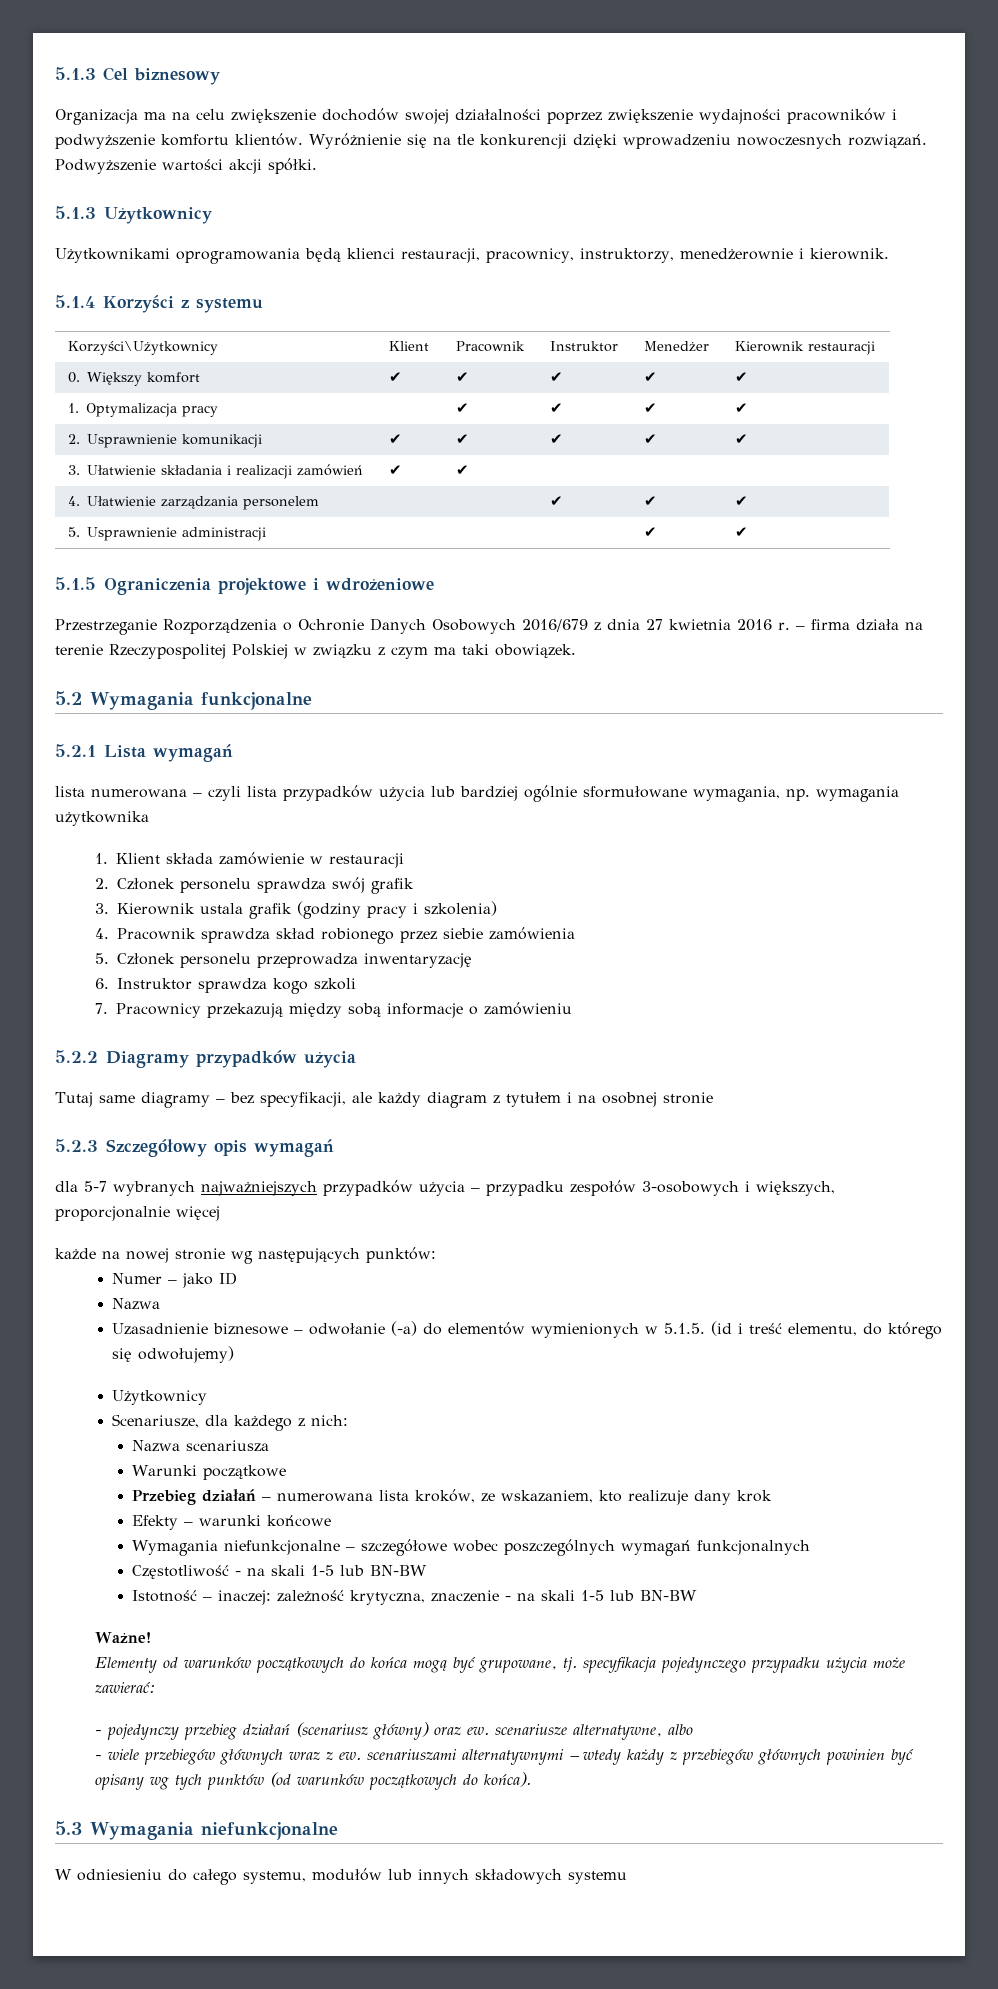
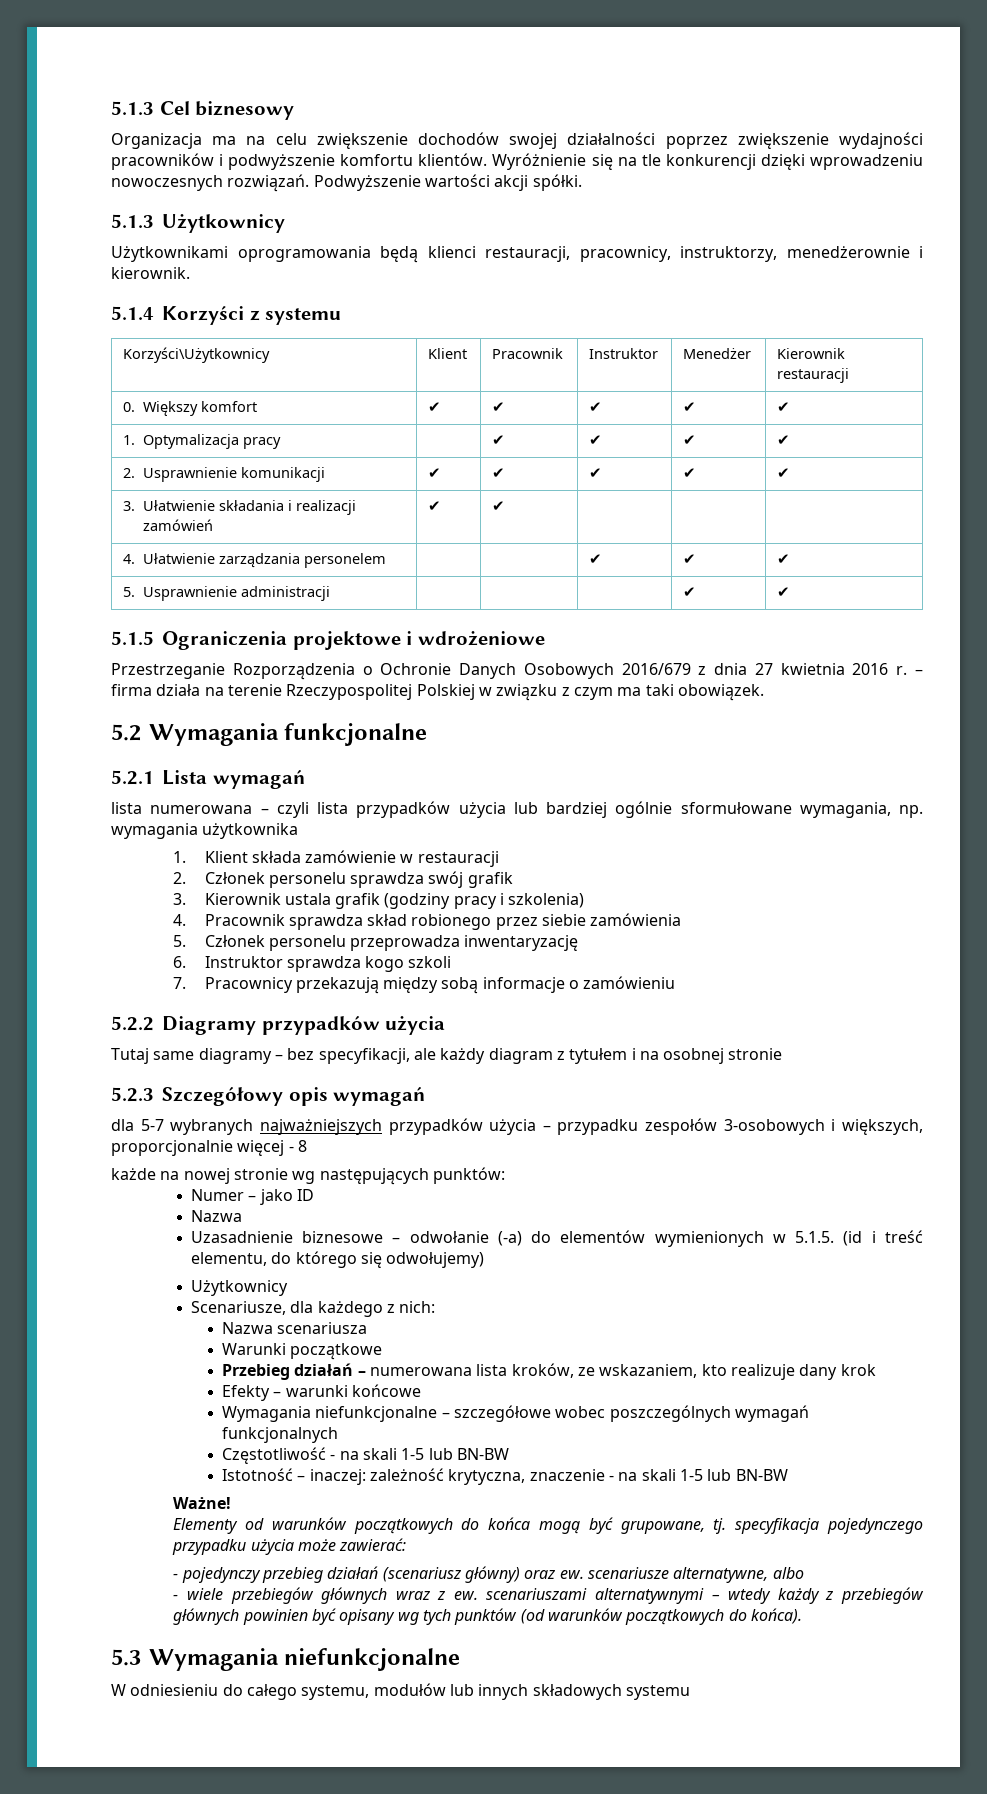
- dla 5-7 wybranych najważniejszych przypadków użycia – przypadku zespołów 3-osobowych i większych, proporcjonalnie więcej
+ dla 5-7 wybranych najważniejszych przypadków użycia – przypadku zespołów 3-osobowych i większych, proporcjonalnie więcej - 8

